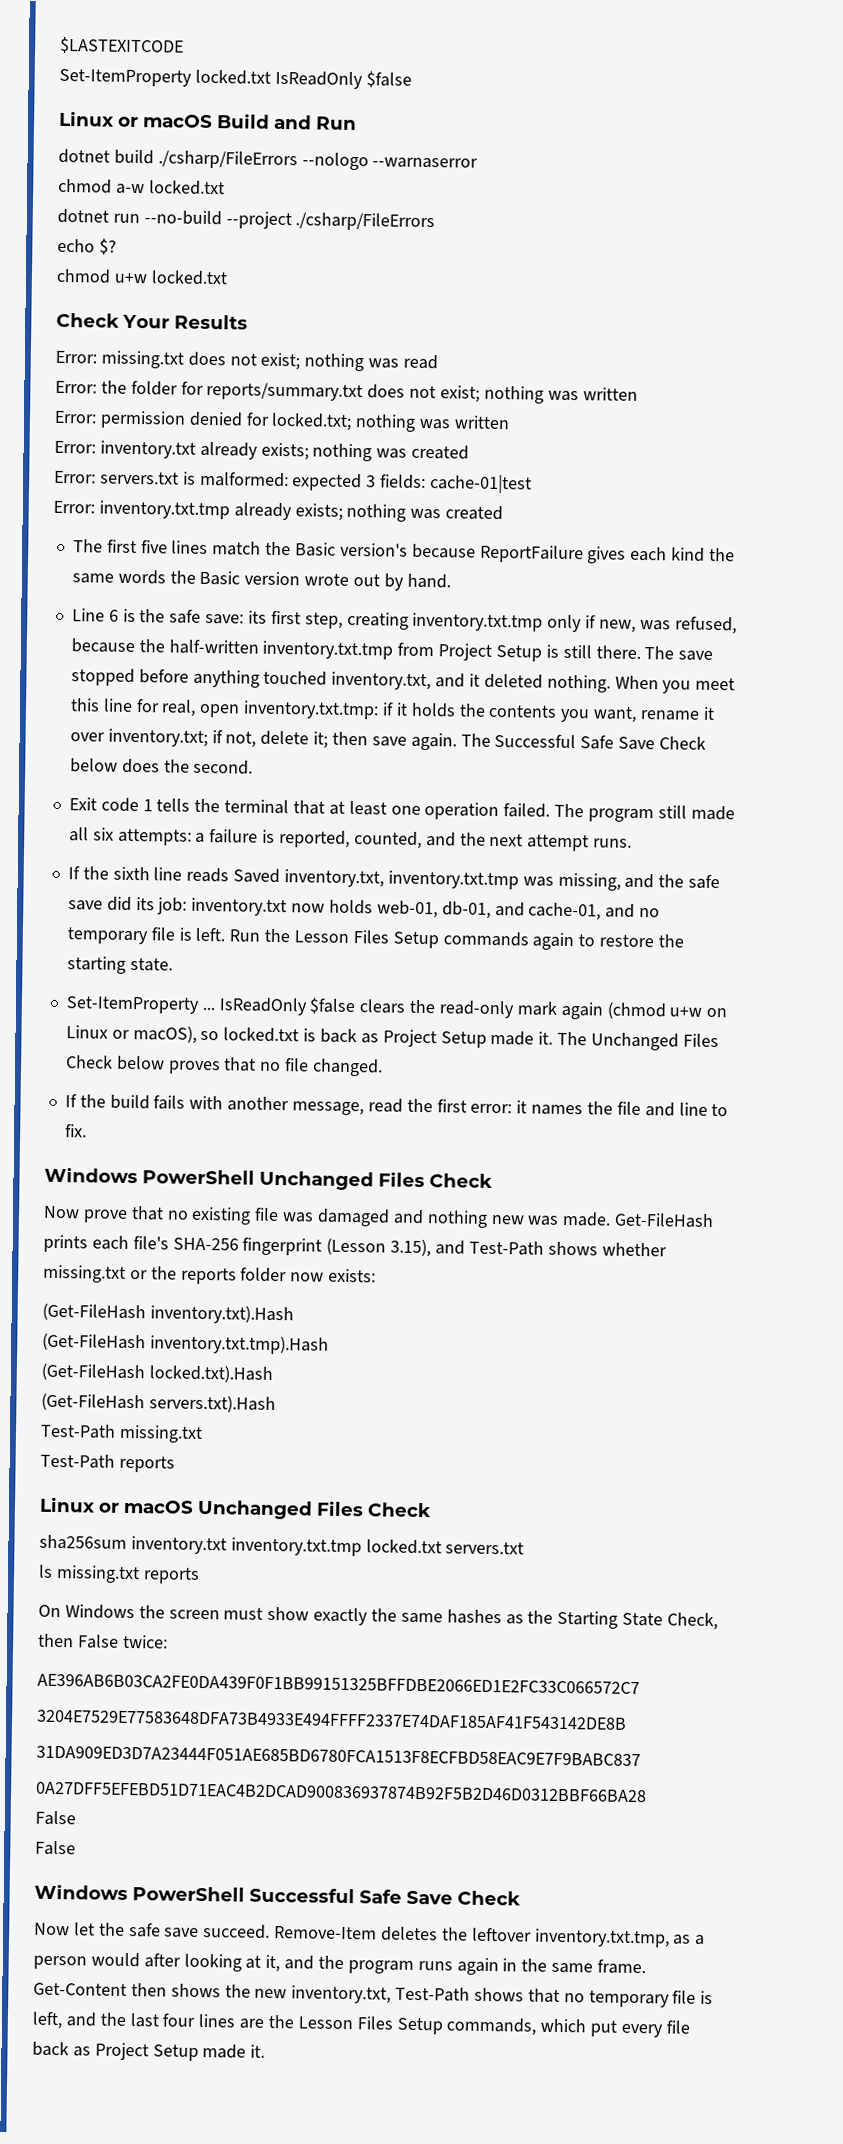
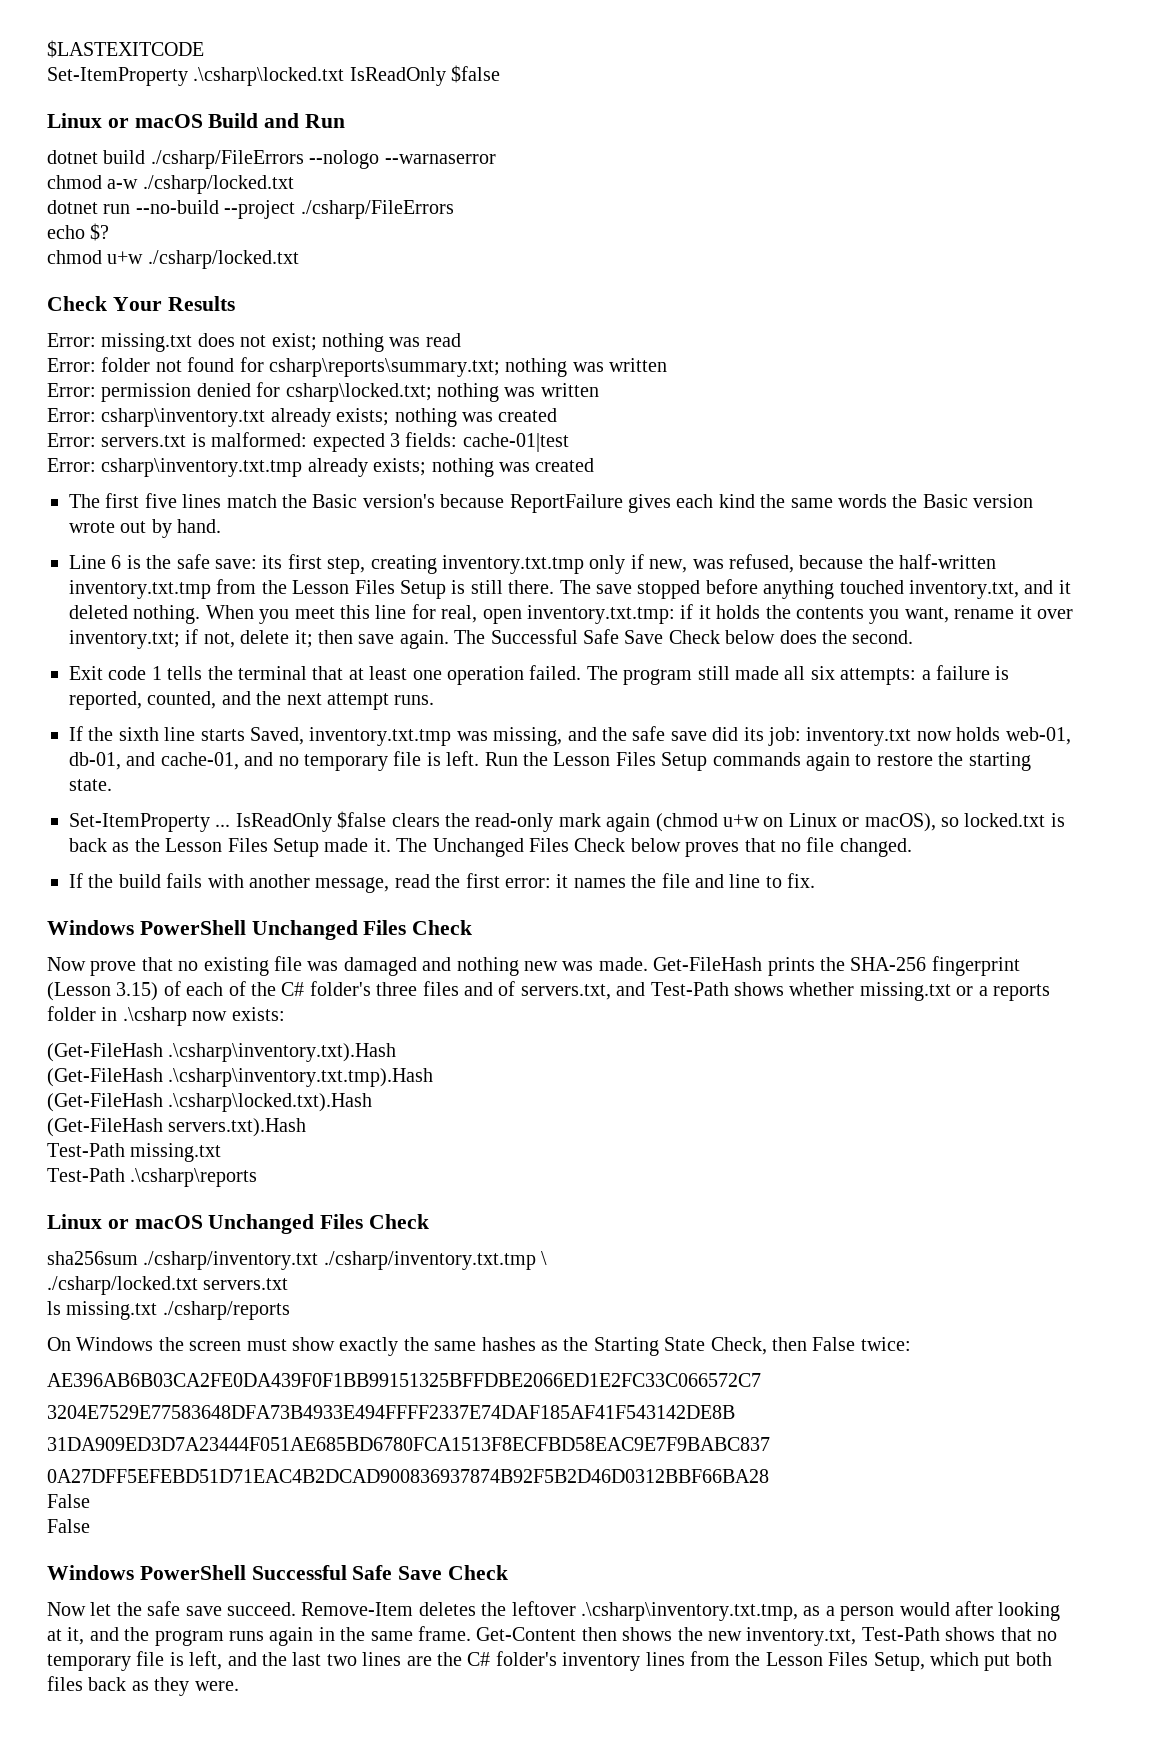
- Set-ItemProperty locked.txt IsReadOnly $false
+ Set-ItemProperty .\csharp\locked.txt IsReadOnly $false
- chmod a-w locked.txt
+ chmod a-w ./csharp/locked.txt
- chmod u+w locked.txt
+ chmod u+w ./csharp/locked.txt
- Error: the folder for reports/summary.txt does not exist; nothing was written
+ Error: folder not found for csharp\reports\summary.txt; nothing was written
- Error: permission denied for locked.txt; nothing was written
- Error: inventory.txt already exists; nothing was created
+ Error: permission denied for csharp\locked.txt; nothing was written
+ Error: csharp\inventory.txt already exists; nothing was created
- Error: inventory.txt.tmp already exists; nothing was created
+ Error: csharp\inventory.txt.tmp already exists; nothing was created
- Line 6 is the safe save: its first step, creating inventory.txt.tmp only if new, was refused, because the half-written inventory.txt.tmp from Project Setup is still there.
+ Line 6 is the safe save: its first step, creating inventory.txt.tmp only if new, was refused, because the half-written inventory.txt.tmp from the Lesson Files Setup is still there.
- If the sixth line reads Saved inventory.txt, inventory.txt.tmp was missing, and the safe save did its job: inventory.txt now holds web-01, db-01, and cache-01, and no temporary file is left.
+ If the sixth line starts Saved, inventory.txt.tmp was missing, and the safe save did its job: inventory.txt now holds web-01, db-01, and cache-01, and no temporary file is left.
- IsReadOnly $false clears the read-only mark again (chmod u+w on Linux or macOS), so locked.txt is back as Project Setup made it.
+ IsReadOnly $false clears the read-only mark again (chmod u+w on Linux or macOS), so locked.txt is back as the Lesson Files Setup made it.
- Get-FileHash prints each file's SHA-256 fingerprint (Lesson 3.15), and Test-Path shows whether missing.txt or the reports folder now exists:
+ Get-FileHash prints the SHA-256 fingerprint (Lesson 3.15) of each of the C# folder's three files and of servers.txt, and Test-Path shows whether missing.txt or a reports folder in .\csharp now exists:
- (Get-FileHash inventory.txt).Hash
- (Get-FileHash inventory.txt.tmp).Hash
- (Get-FileHash locked.txt).Hash
+ (Get-FileHash .\csharp\inventory.txt).Hash
+ (Get-FileHash .\csharp\inventory.txt.tmp).Hash
+ (Get-FileHash .\csharp\locked.txt).Hash
- Test-Path reports
+ Test-Path .\csharp\reports
- sha256sum inventory.txt inventory.txt.tmp locked.txt servers.txt
+ sha256sum ./csharp/inventory.txt ./csharp/inventory.txt.tmp \
+ ./csharp/locked.txt servers.txt
- ls missing.txt reports
+ ls missing.txt ./csharp/reports
- Remove-Item deletes the leftover inventory.txt.tmp, as a person would after looking at it, and the program runs again in the same frame.
+ Remove-Item deletes the leftover .\csharp\inventory.txt.tmp, as a person would after looking at it, and the program runs again in the same frame.
- Get-Content then shows the new inventory.txt, Test-Path shows that no temporary file is left, and the last four lines are the Lesson Files Setup commands, which put every file back as Project Setup made it.
+ Get-Content then shows the new inventory.txt, Test-Path shows that no temporary file is left, and the last two lines are the C# folder's inventory lines from the Lesson Files Setup, which put both files back as they were.

